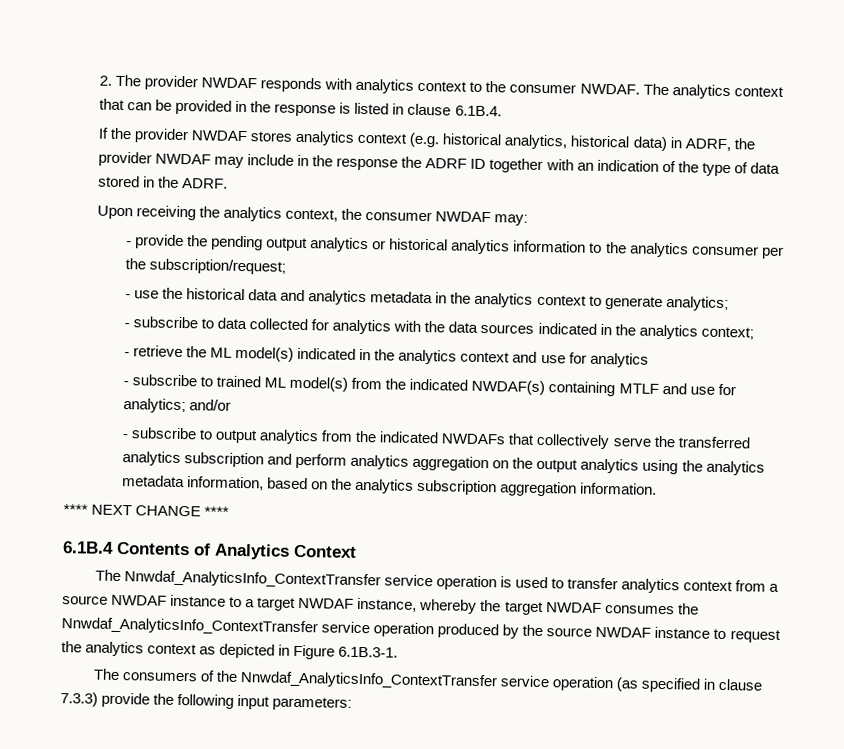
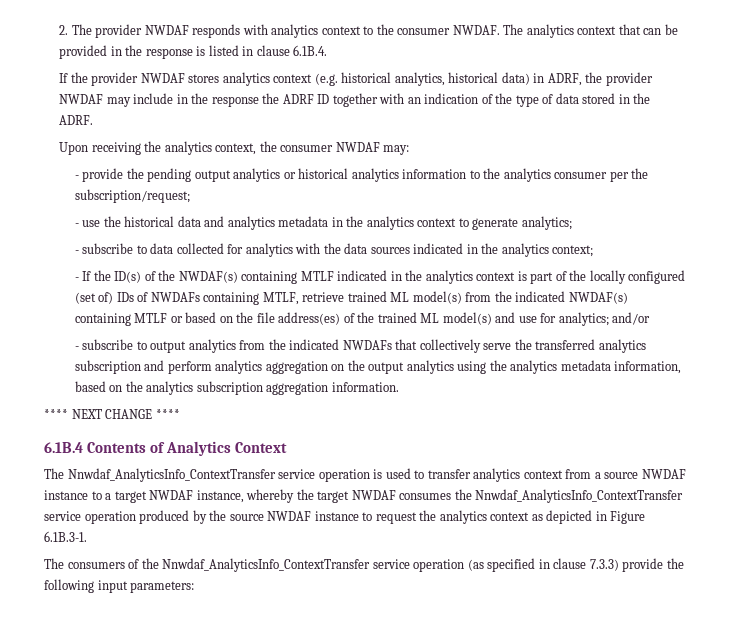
- - retrieve the ML model(s) indicated in the analytics context and use for analytics
- - subscribe to trained ML model(s) from the indicated NWDAF(s) containing MTLF and use for analytics; and/or
+ - If the ID(s) of the NWDAF(s) containing MTLF indicated in the analytics context is part of the locally configured (set of) IDs of NWDAFs containing MTLF, retrieve trained ML model(s) from the indicated NWDAF(s) containing MTLF or based on the file address(es) of the trained ML model(s) and use for analytics; and/or

